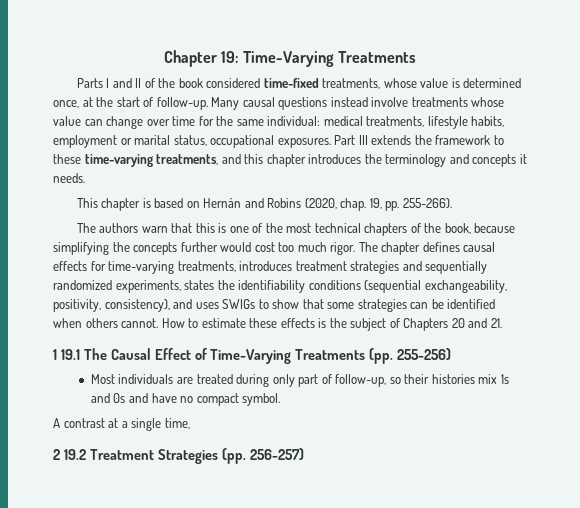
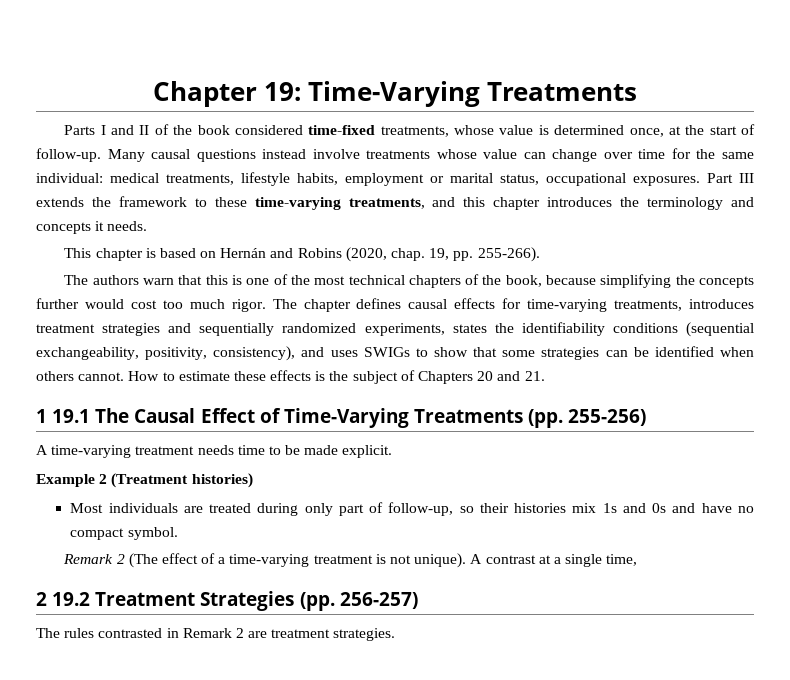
+ A time-varying treatment needs time to be made explicit.
+ Example 2 (Treatment histories)
+ Remark 2 (The effect of a time-varying treatment is not unique).
+ The rules contrasted in Remark 2 are treatment strategies.

